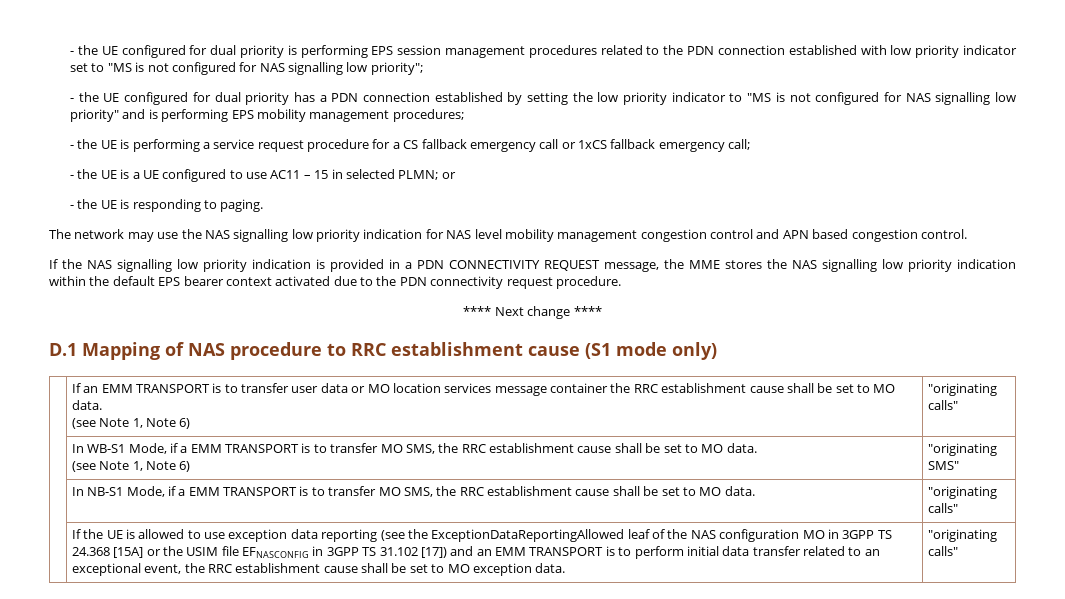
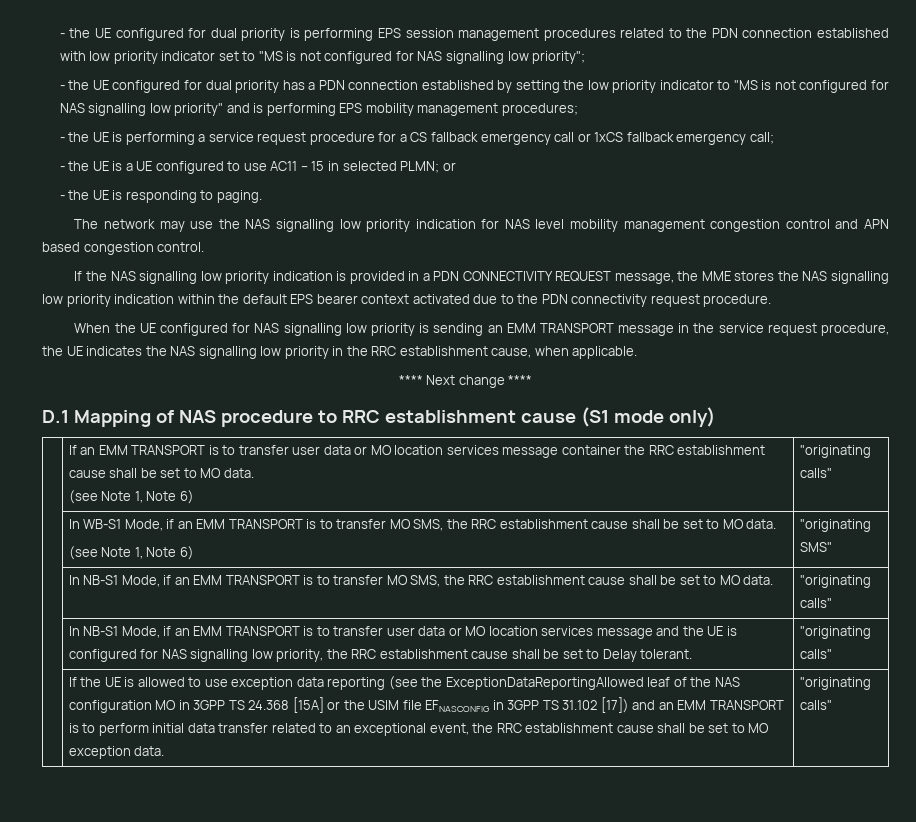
+ When the UE configured for NAS signalling low priority is sending an EMM TRANSPORT message in the service request procedure, the UE indicates the NAS signalling low priority in the RRC establishment cause, when applicable.
- | In WB-S1 Mode, if a EMM TRANSPORT is to transfer MO SMS, the RRC establishment cause shall be set to MO data.
+ | In WB-S1 Mode, if an EMM TRANSPORT is to transfer MO SMS, the RRC establishment cause shall be set to MO data.
- | In NB-S1 Mode, if a EMM TRANSPORT is to transfer MO SMS, the RRC establishment cause shall be set to MO data. | "originating calls"
+ | In NB-S1 Mode, if an EMM TRANSPORT is to transfer MO SMS, the RRC establishment cause shall be set to MO data. | "originating calls"
+ | In NB-S1 Mode, if an EMM TRANSPORT is to transfer user data or MO location services message and the UE is configured for NAS signalling low priority, the RRC establishment cause shall be set to Delay tolerant. | "originating calls"

